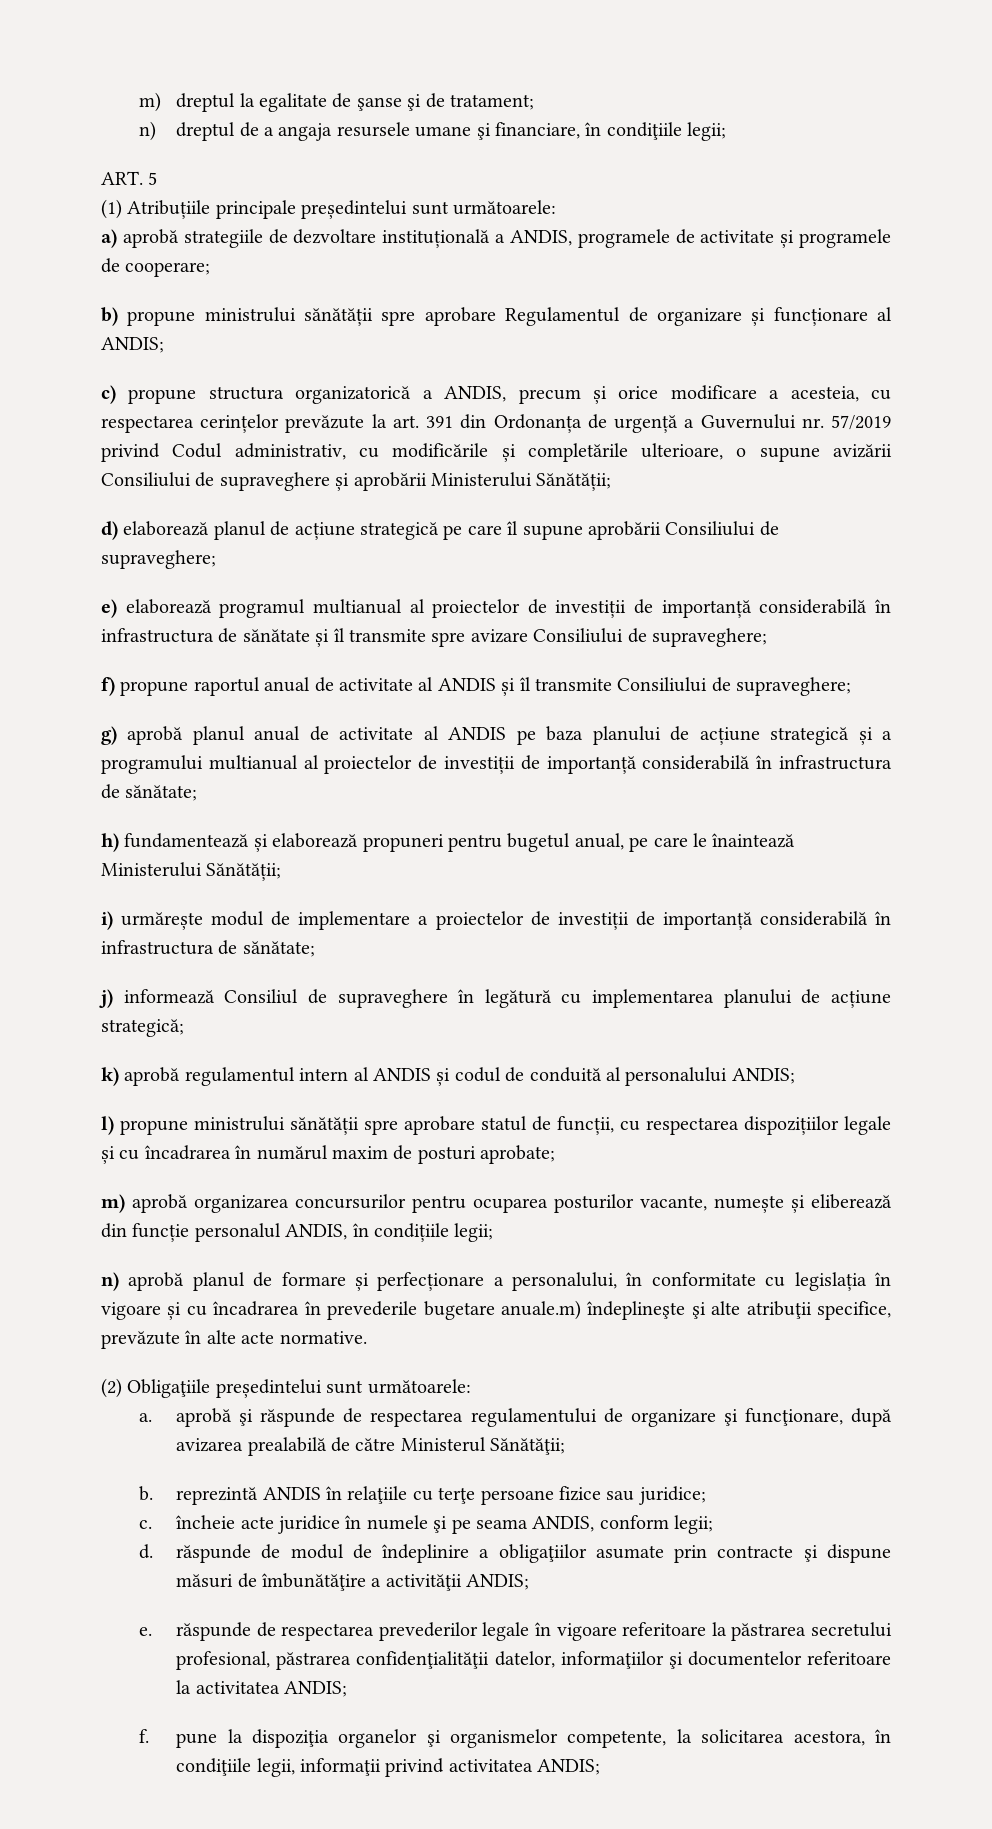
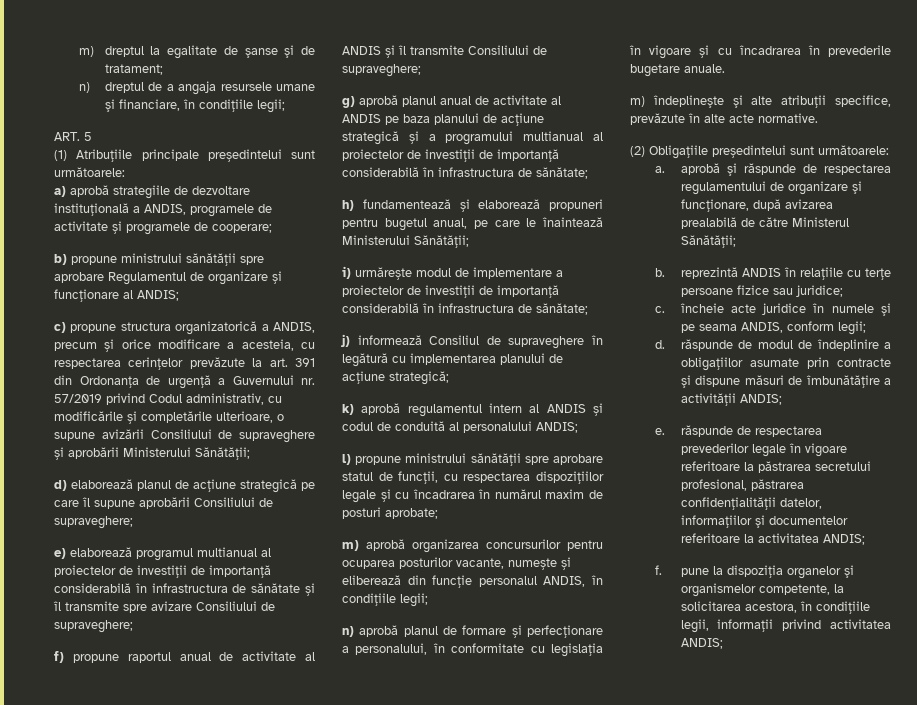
- n) aprobă planul de formare și perfecționare a personalului, în conformitate cu legislația în vigoare și cu încadrarea în prevederile bugetare anuale.m) îndeplineşte şi alte atribuţii specifice, prevăzute în alte acte normative.
+ n) aprobă planul de formare și perfecționare a personalului, în conformitate cu legislația în vigoare și cu încadrarea în prevederile bugetare anuale.
+ m) îndeplineşte şi alte atribuţii specifice, prevăzute în alte acte normative.

